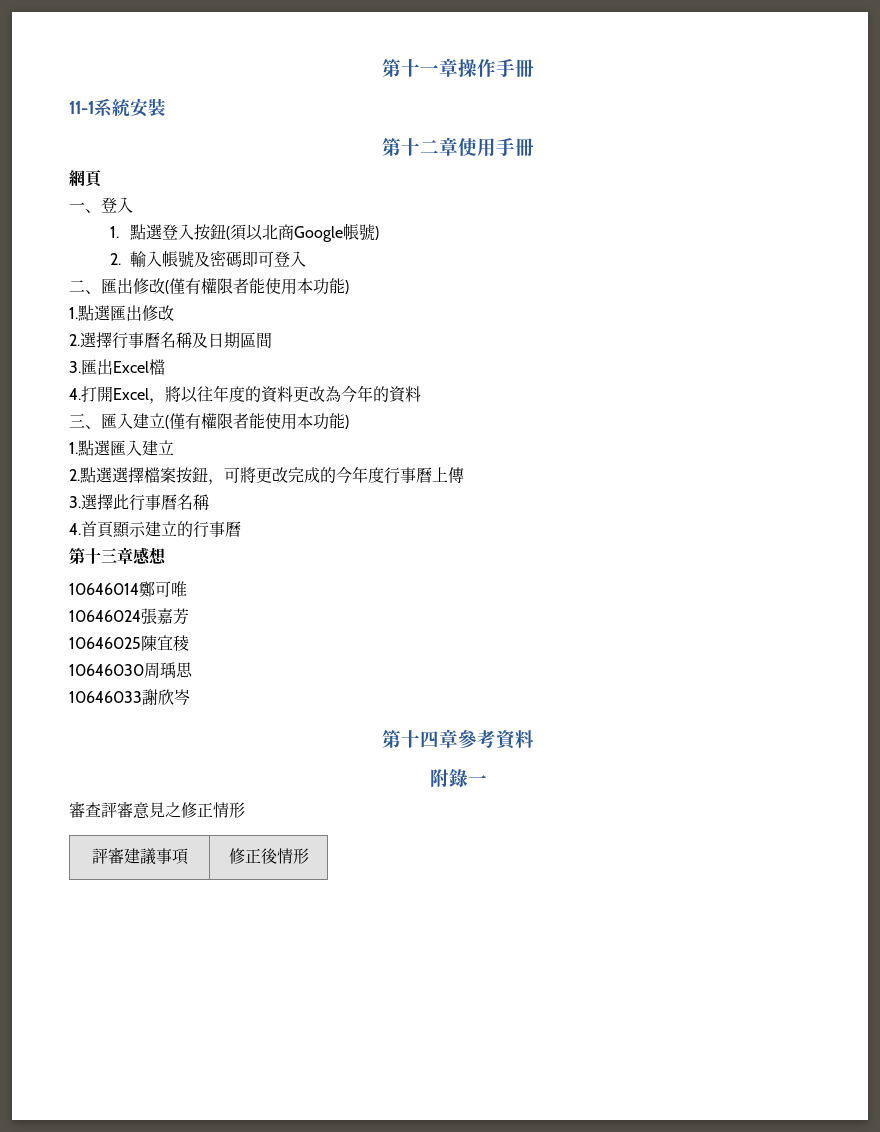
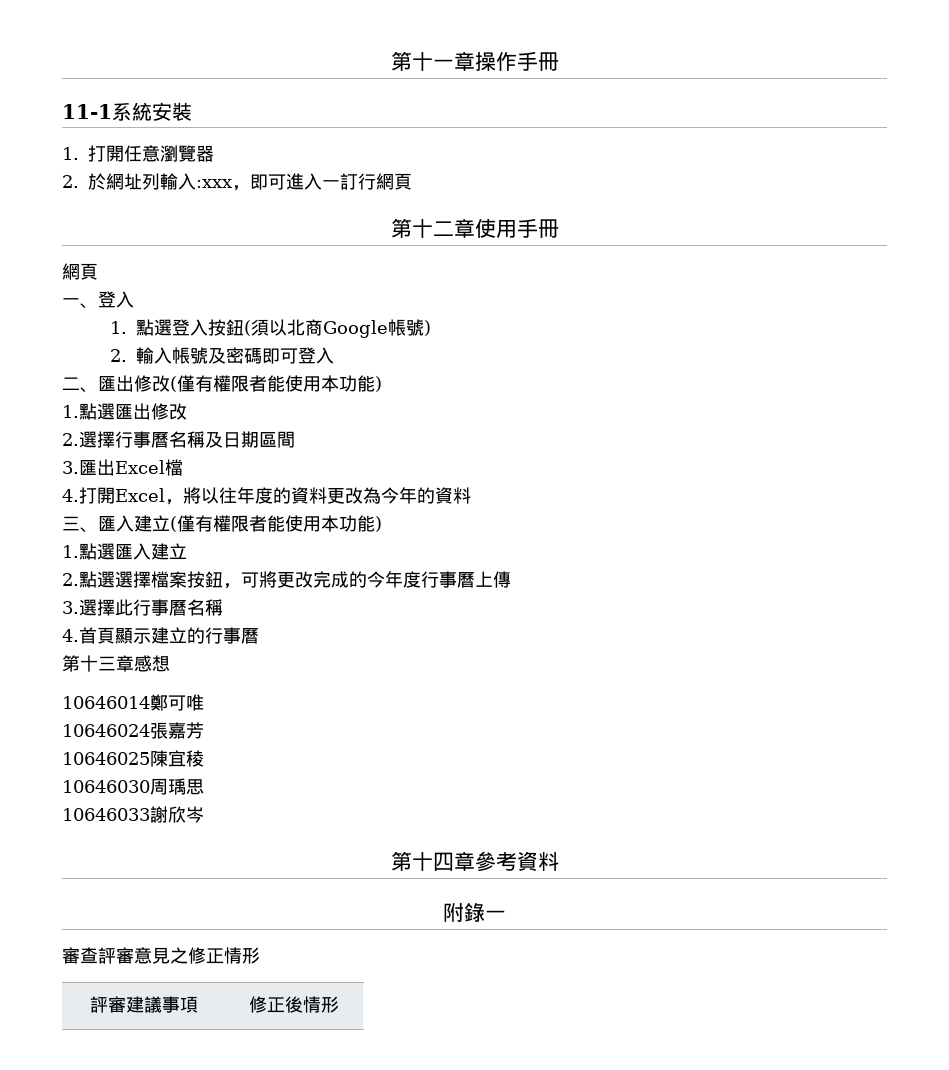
+ 1.打開任意瀏覽器
+ 2.於網址列輸入:xxx，即可進入一訂行網頁

